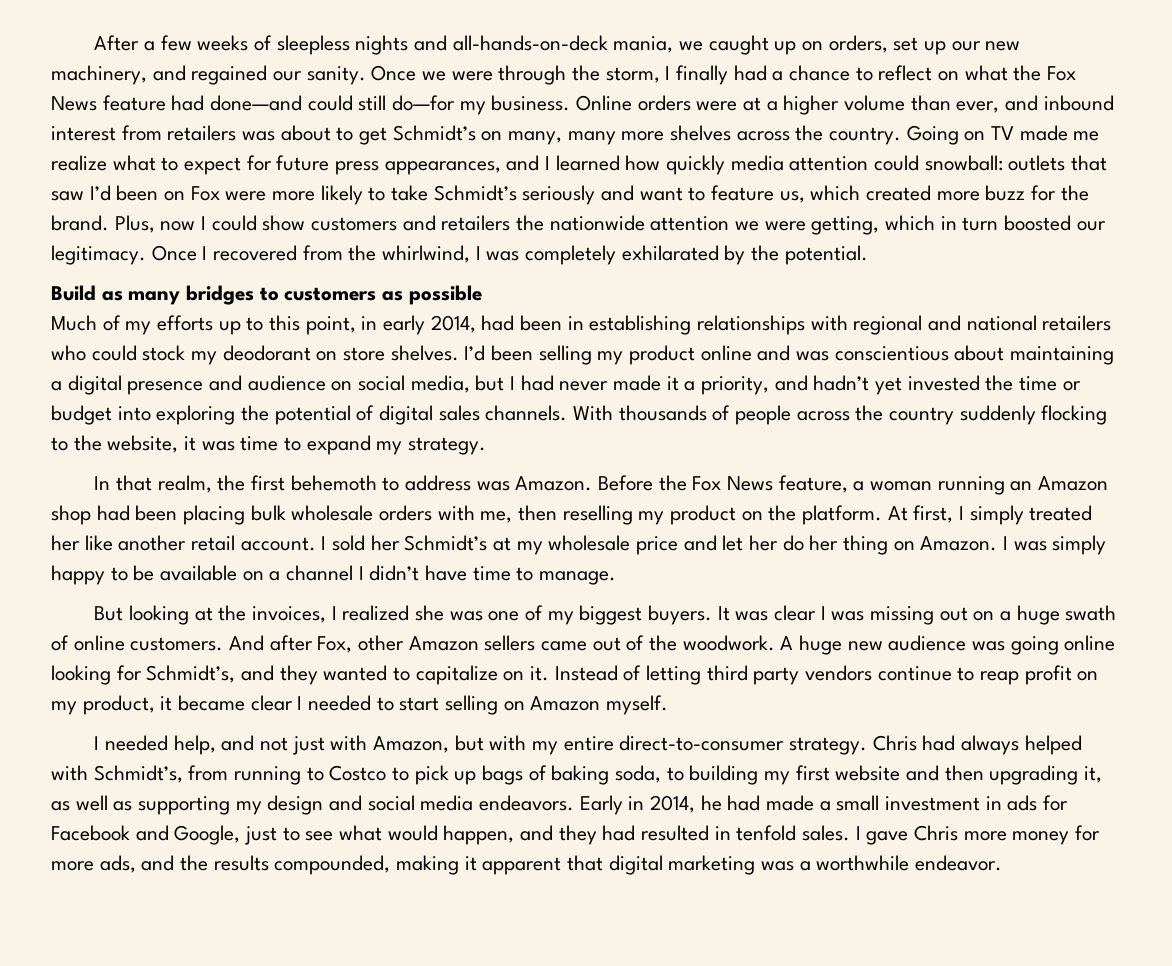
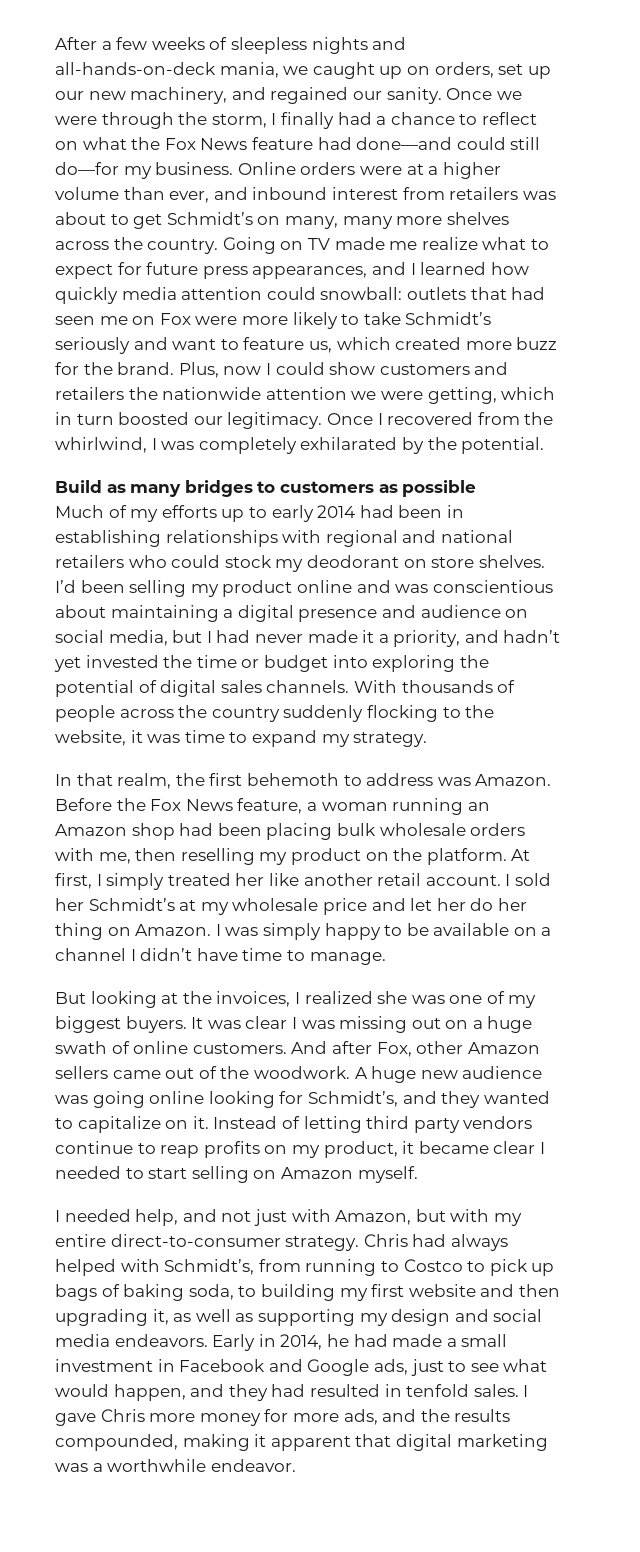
- Going on TV made me realize what to expect for future press appearances, and I learned how quickly media attention could snowball: outlets that saw I’d been on Fox were more likely to take Schmidt’s seriously and want to feature us, which created more buzz for the brand.
+ Going on TV made me realize what to expect for future press appearances, and I learned how quickly media attention could snowball: outlets that had seen me on Fox were more likely to take Schmidt’s seriously and want to feature us, which created more buzz for the brand.
- Much of my efforts up to this point, in early 2014, had been in establishing relationships with regional and national retailers who could stock my deodorant on store shelves.
+ Much of my efforts up to early 2014 had been in establishing relationships with regional and national retailers who could stock my deodorant on store shelves.
- Instead of letting third party vendors continue to reap profit on my product, it became clear I needed to start selling on Amazon myself.
+ Instead of letting third party vendors continue to reap profits on my product, it became clear I needed to start selling on Amazon myself.
- Early in 2014, he had made a small investment in ads for Facebook and Google, just to see what would happen, and they had resulted in tenfold sales.
+ Early in 2014, he had made a small investment in Facebook and Google ads, just to see what would happen, and they had resulted in tenfold sales.

